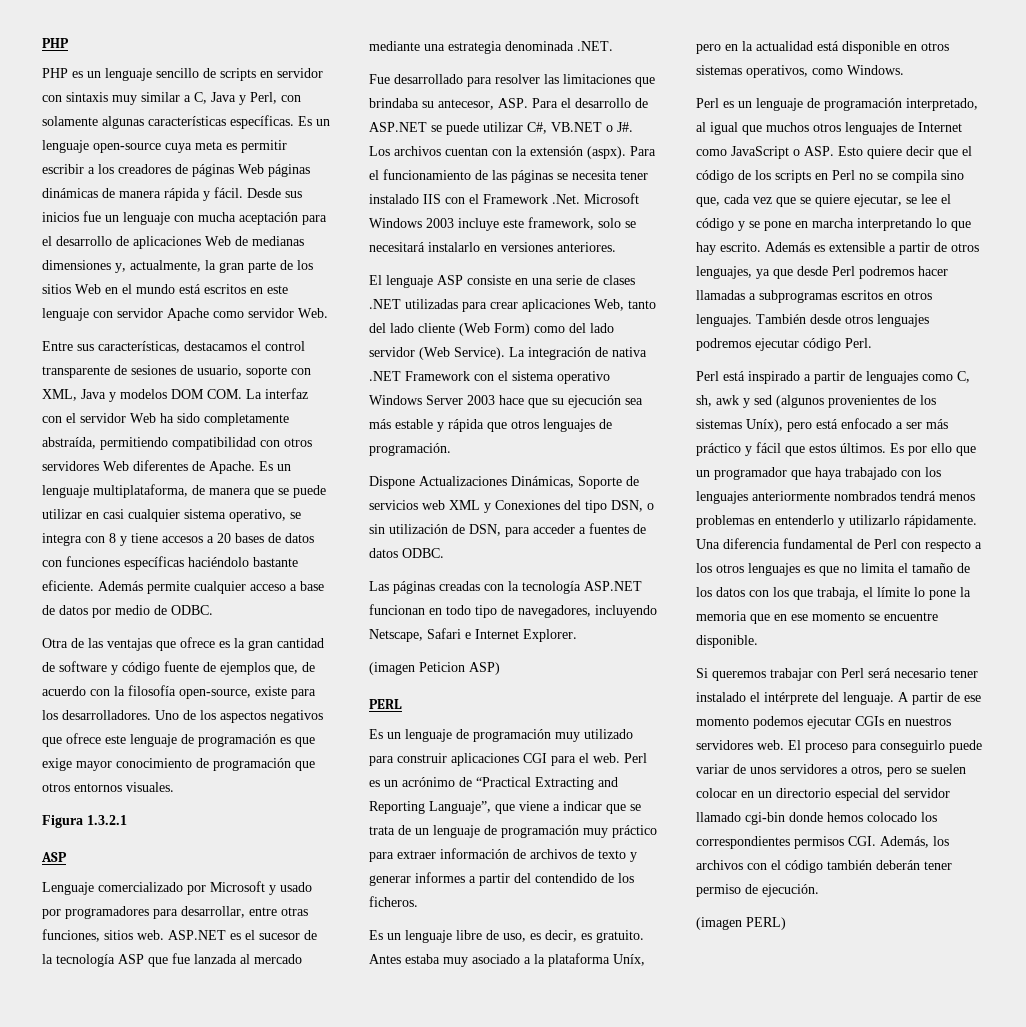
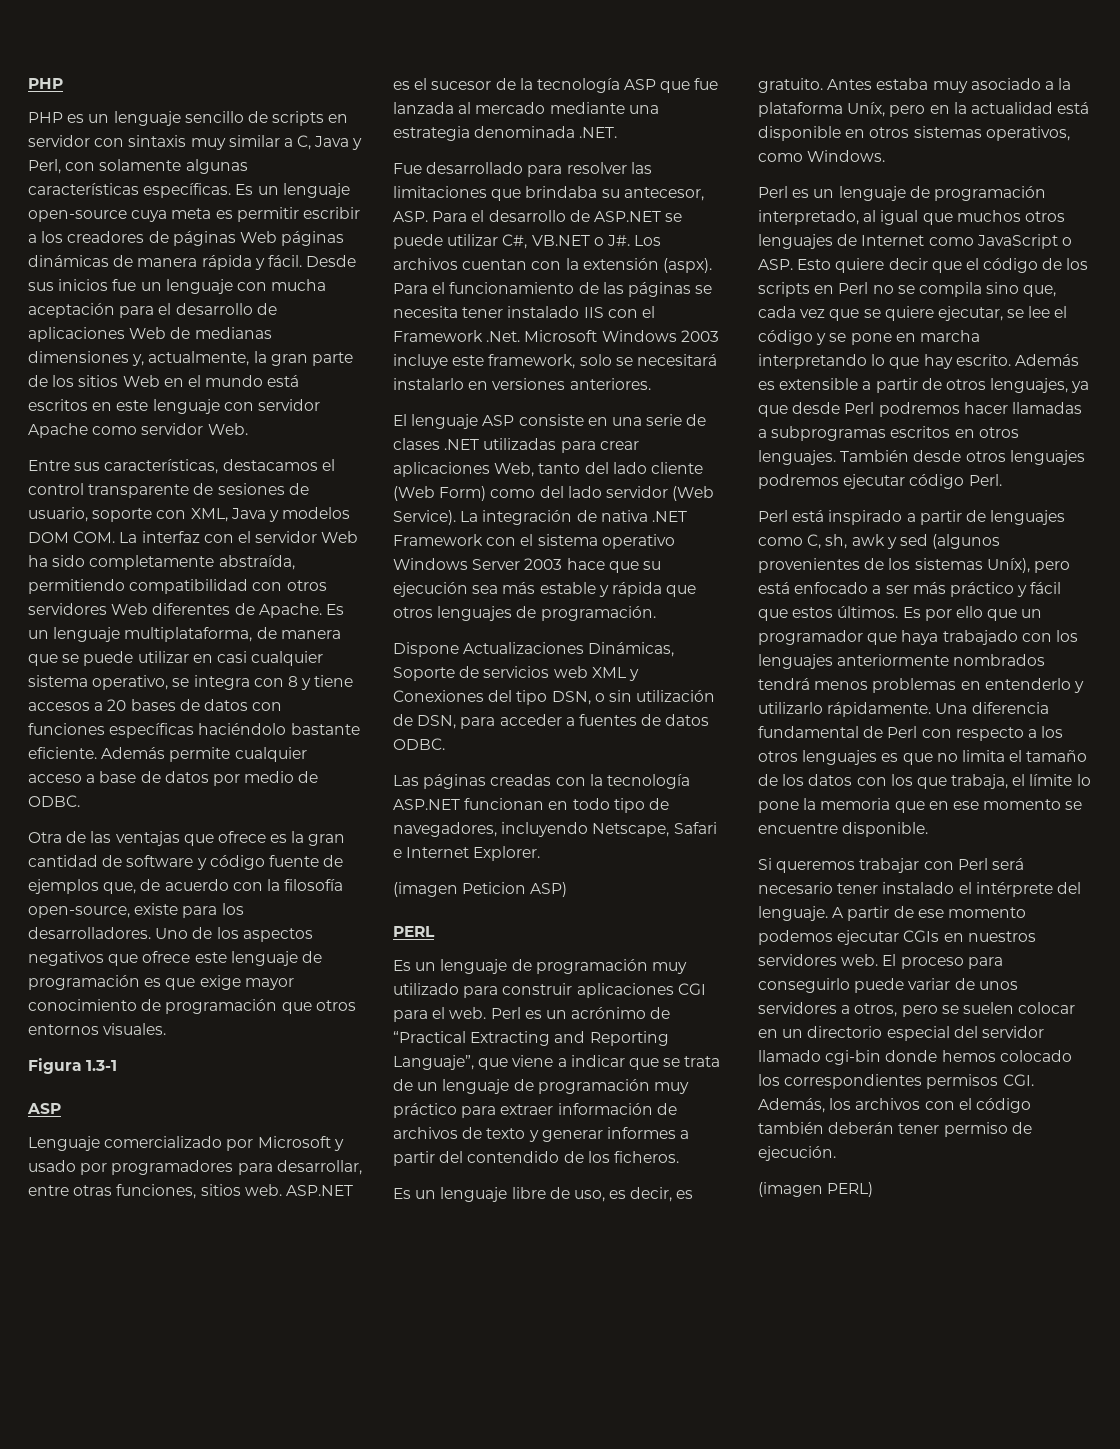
- Figura 1.3.2.1
+ Figura 1.3-1

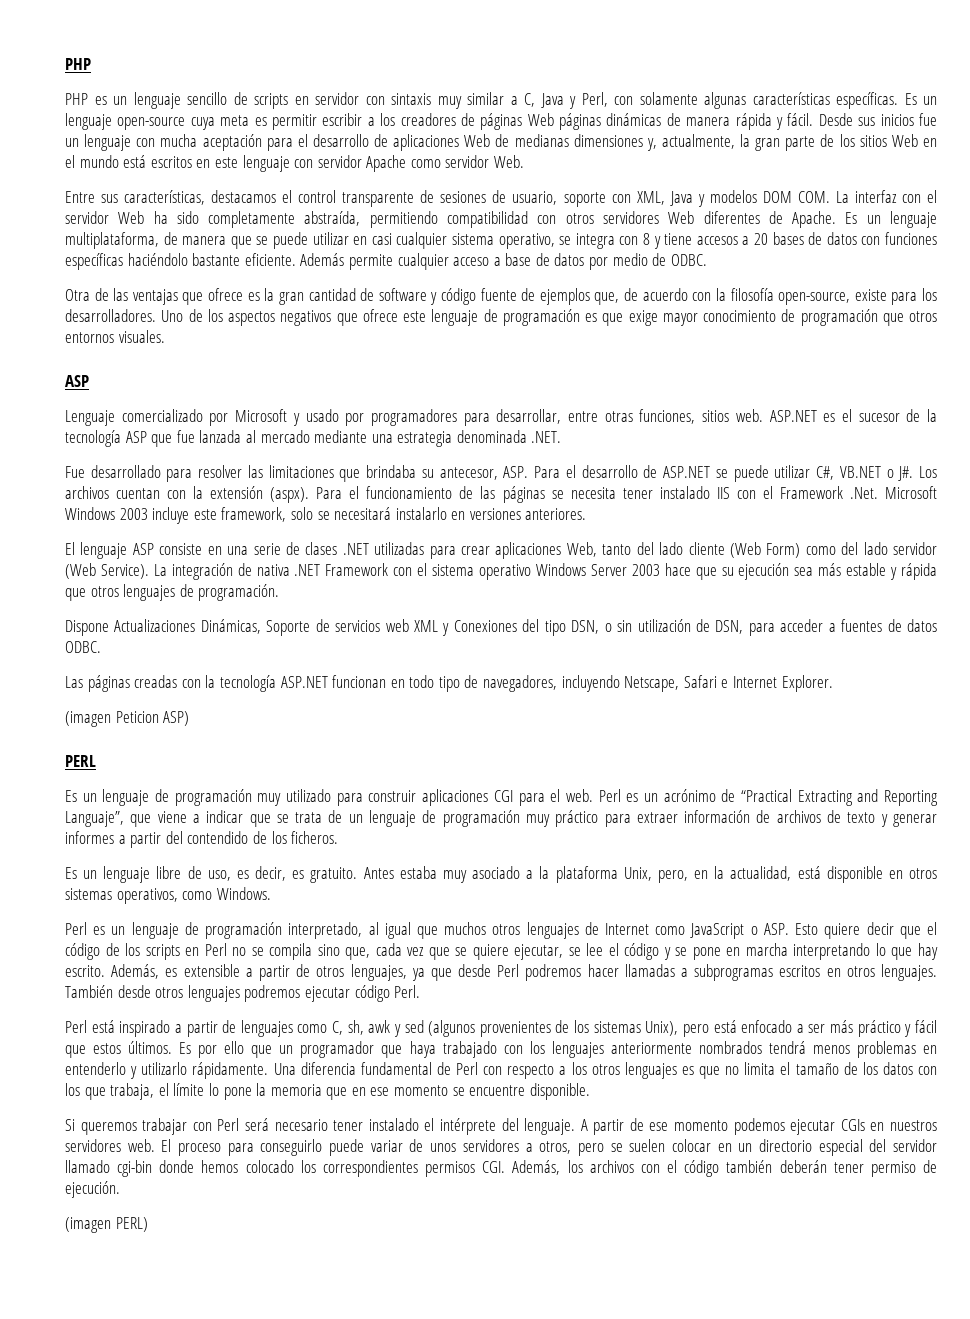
- Figura 1.3-1
- Antes estaba muy asociado a la plataforma Uníx, pero en la actualidad está disponible en otros sistemas operativos, como Windows.
+ Antes estaba muy asociado a la plataforma Unix, pero, en la actualidad, está disponible en otros sistemas operativos, como Windows.
- Además es extensible a partir de otros lenguajes, ya que desde Perl podremos hacer llamadas a subprogramas escritos en otros lenguajes.
+ Además, es extensible a partir de otros lenguajes, ya que desde Perl podremos hacer llamadas a subprogramas escritos en otros lenguajes.
- Perl está inspirado a partir de lenguajes como C, sh, awk y sed (algunos provenientes de los sistemas Uníx), pero está enfocado a ser más práctico y fácil que estos últimos.
+ Perl está inspirado a partir de lenguajes como C, sh, awk y sed (algunos provenientes de los sistemas Unix), pero está enfocado a ser más práctico y fácil que estos últimos.

